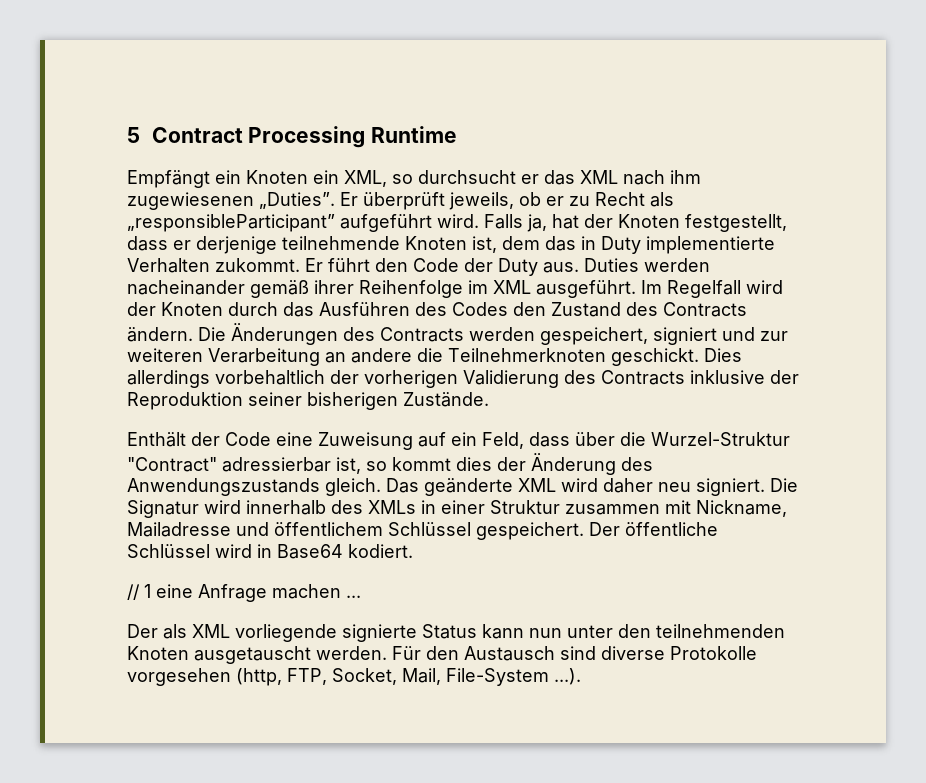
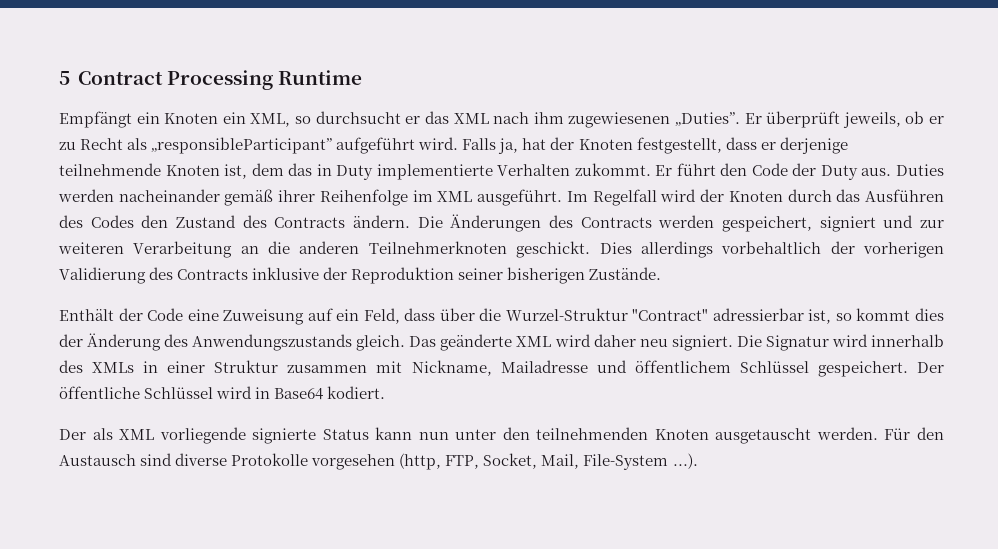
- Die Änderungen des Contracts werden gespeichert, signiert und zur weiteren Verarbeitung an andere die Teilnehmerknoten geschickt.
+ Die Änderungen des Contracts werden gespeichert, signiert und zur weiteren Verarbeitung an die anderen Teilnehmerknoten geschickt.
- // 1 eine Anfrage machen ...

